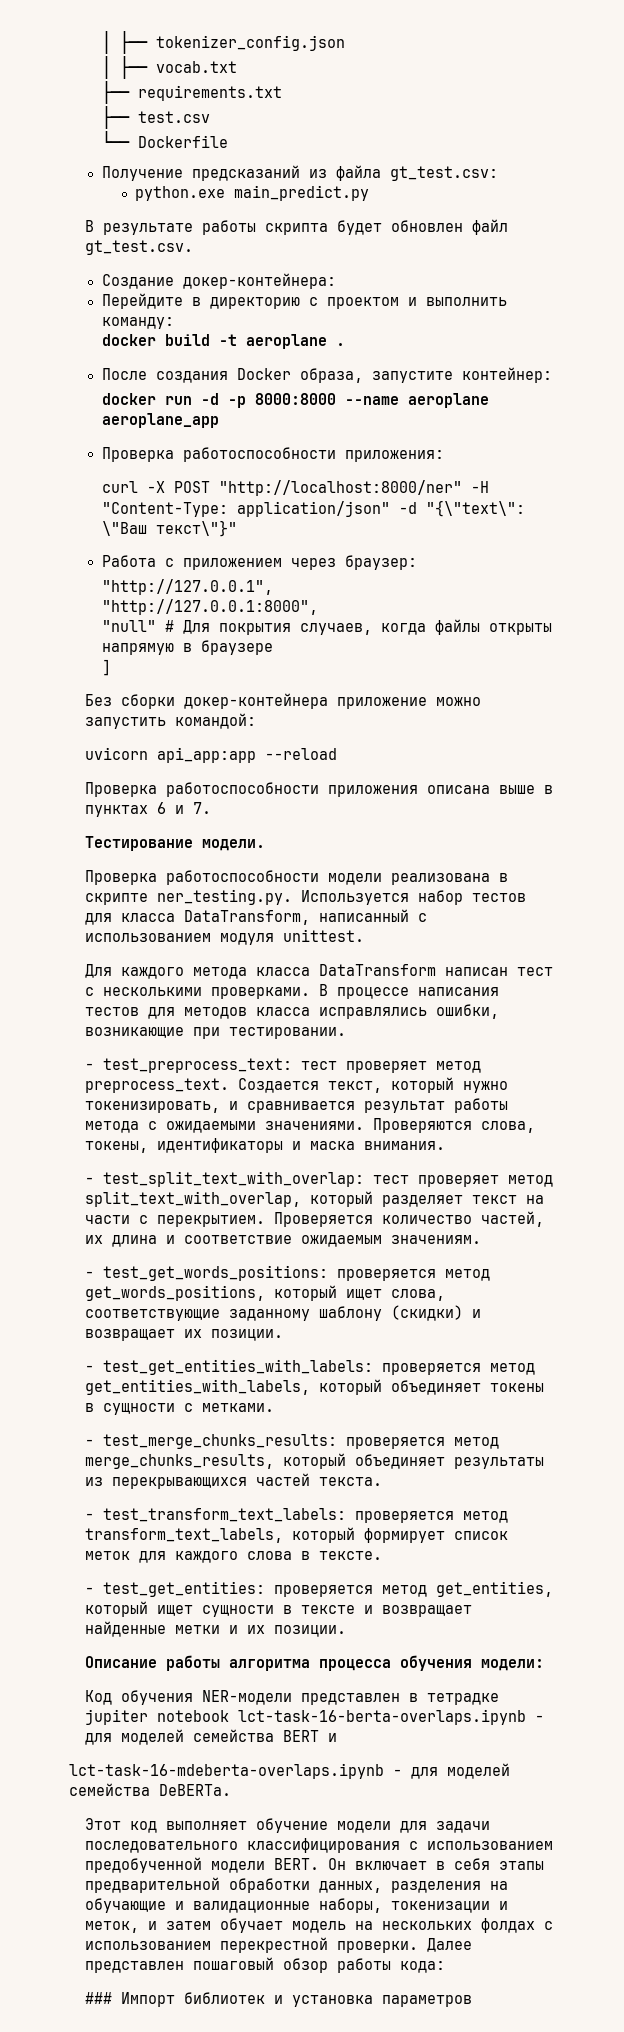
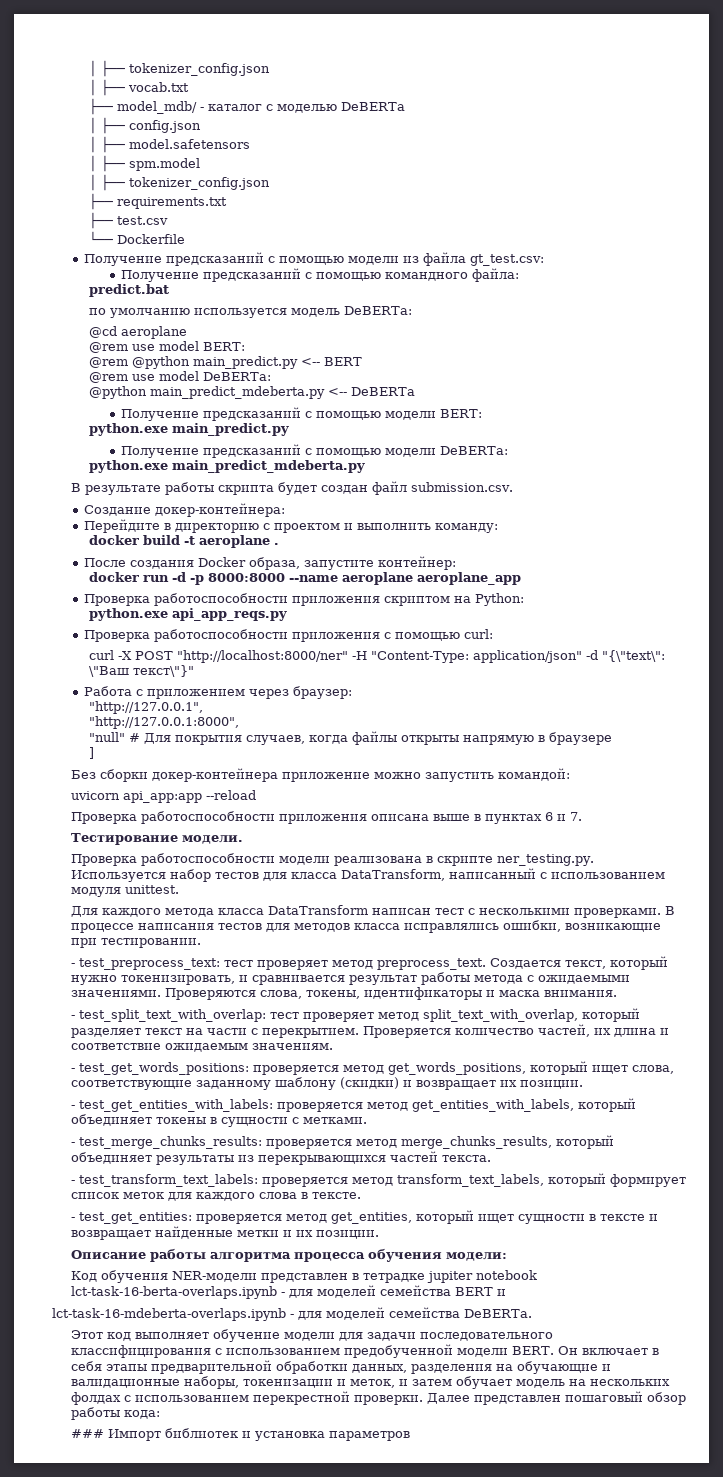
+ ├── model_mdb/ - каталог с моделью DeBERTa
+ │ ├── config.json
+ │ ├── model.safetensors
+ │ ├── spm.model
+ │ ├── tokenizer_config.json
- Получение предсказаний из файла gt_test.csv:
+ Получение предсказаний с помощью модели из файла gt_test.csv:
+ Получение предсказаний с помощью командного файла:
+ predict.bat
+ по умолчанию используется модель DeBERTa:
+ @cd aeroplane
+ @rem use model BERT:
+ @rem @python main_predict.py <-- BERT
+ @rem use model DeBERTa:
+ @python main_predict_mdeberta.py <-- DeBERTa
+ Получение предсказаний с помощью модели BERT:
  python.exe main_predict.py
+ Получение предсказаний с помощью модели DeBERTa:
+ python.exe main_predict_mdeberta.py
- В результате работы скрипта будет обновлен файл gt_test.csv.
+ В результате работы скрипта будет создан файл submission.csv.
- Проверка работоспособности приложения:
+ Проверка работоспособности приложения скриптом на Python:
+ python.exe api_app_reqs.py
+ Проверка работоспособности приложения с помощью curl:

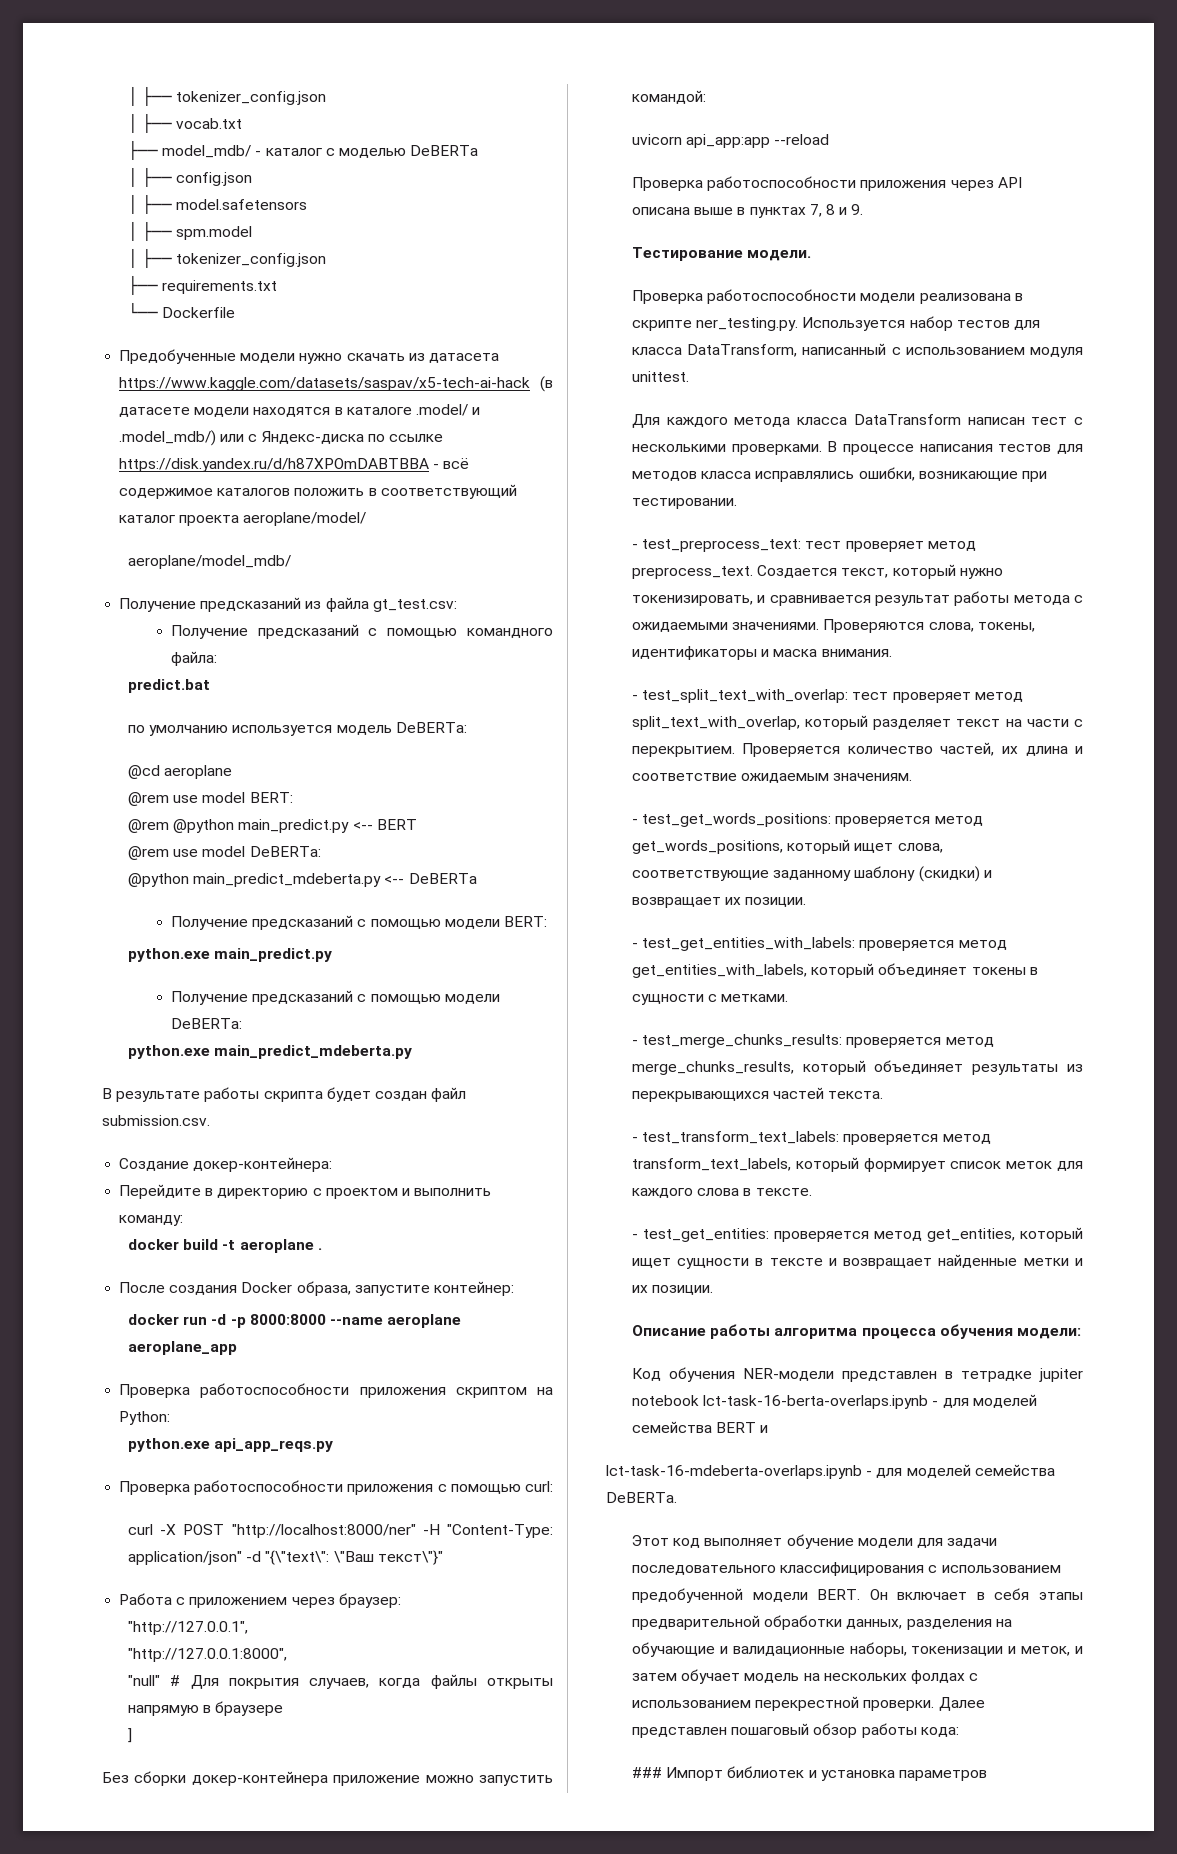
- ├── test.csv
- Получение предсказаний с помощью модели из файла gt_test.csv:
+ Предобученные модели нужно скачать из датасета https://www.kaggle.com/datasets/saspav/x5-tech-ai-hack (в датасете модели находятся в каталоге .model/ и .model_mdb/) или с Яндекс-диска по ссылке https://disk.yandex.ru/d/h87XPOmDABTBBA - всё содержимое каталогов положить в соответствующий каталог проекта aeroplane/model/
+ aeroplane/model_mdb/
+ Получение предсказаний из файла gt_test.csv:
- Проверка работоспособности приложения описана выше в пунктах 6 и 7.
+ Проверка работоспособности приложения через API описана выше в пунктах 7, 8 и 9.

